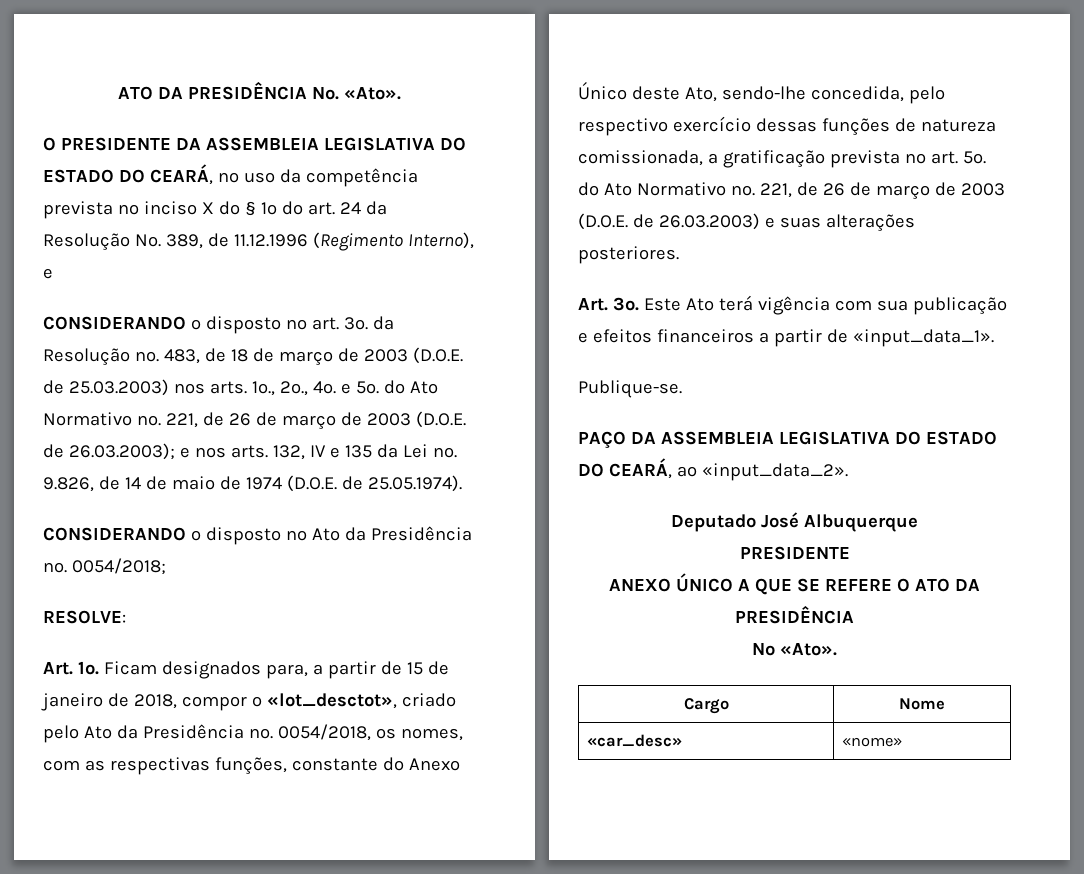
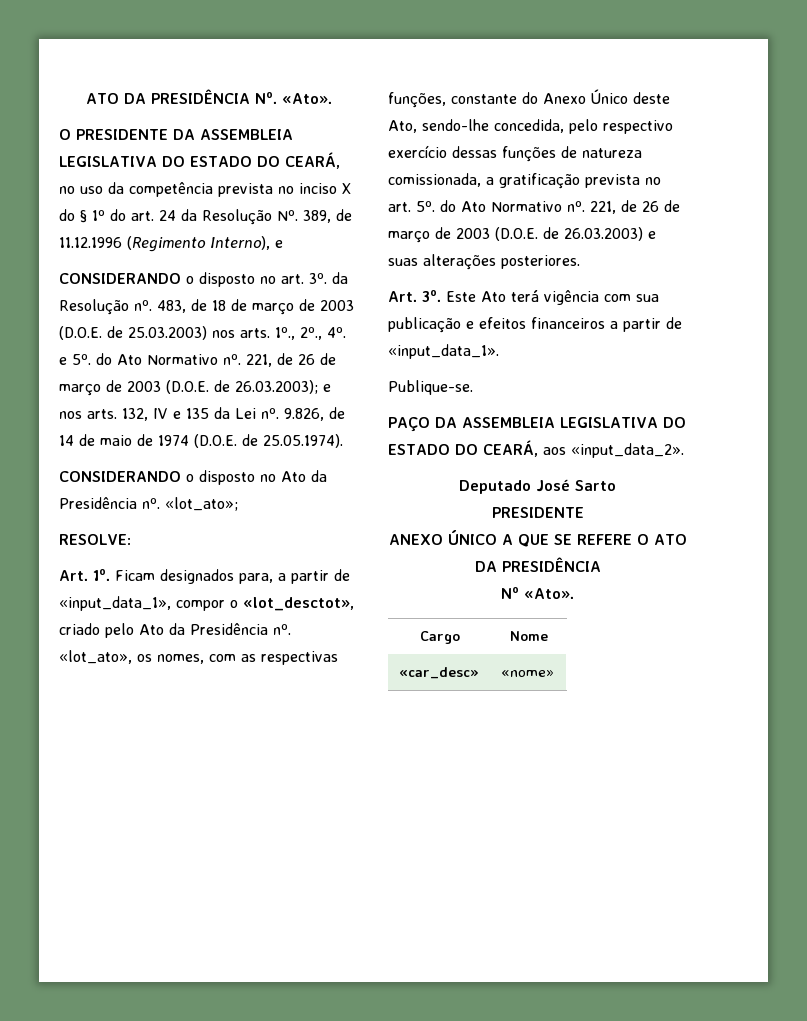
- 0054/2018;
+ «lot_ato»;
- Ficam designados para, a partir de 15 de janeiro de 2018, compor o «lot_desctot», criado pelo Ato da Presidência nº.
+ Ficam designados para, a partir de «input_data_1», compor o «lot_desctot», criado pelo Ato da Presidência nº.
- 0054/2018, os nomes, com as respectivas funções, constante do Anexo Único deste Ato, sendo-lhe concedida, pelo respectivo exercício dessas funções de natureza comissionada, a gratificação prevista no art. 5º. do Ato Normativo nº.
+ «lot_ato», os nomes, com as respectivas funções, constante do Anexo Único deste Ato, sendo-lhe concedida, pelo respectivo exercício dessas funções de natureza comissionada, a gratificação prevista no art. 5º. do Ato Normativo nº.
- PAÇO DA ASSEMBLEIA LEGISLATIVA DO ESTADO DO CEARÁ, ao «input_data_2».
+ PAÇO DA ASSEMBLEIA LEGISLATIVA DO ESTADO DO CEARÁ, aos «input_data_2».
- Deputado José Albuquerque
+ Deputado José Sarto

